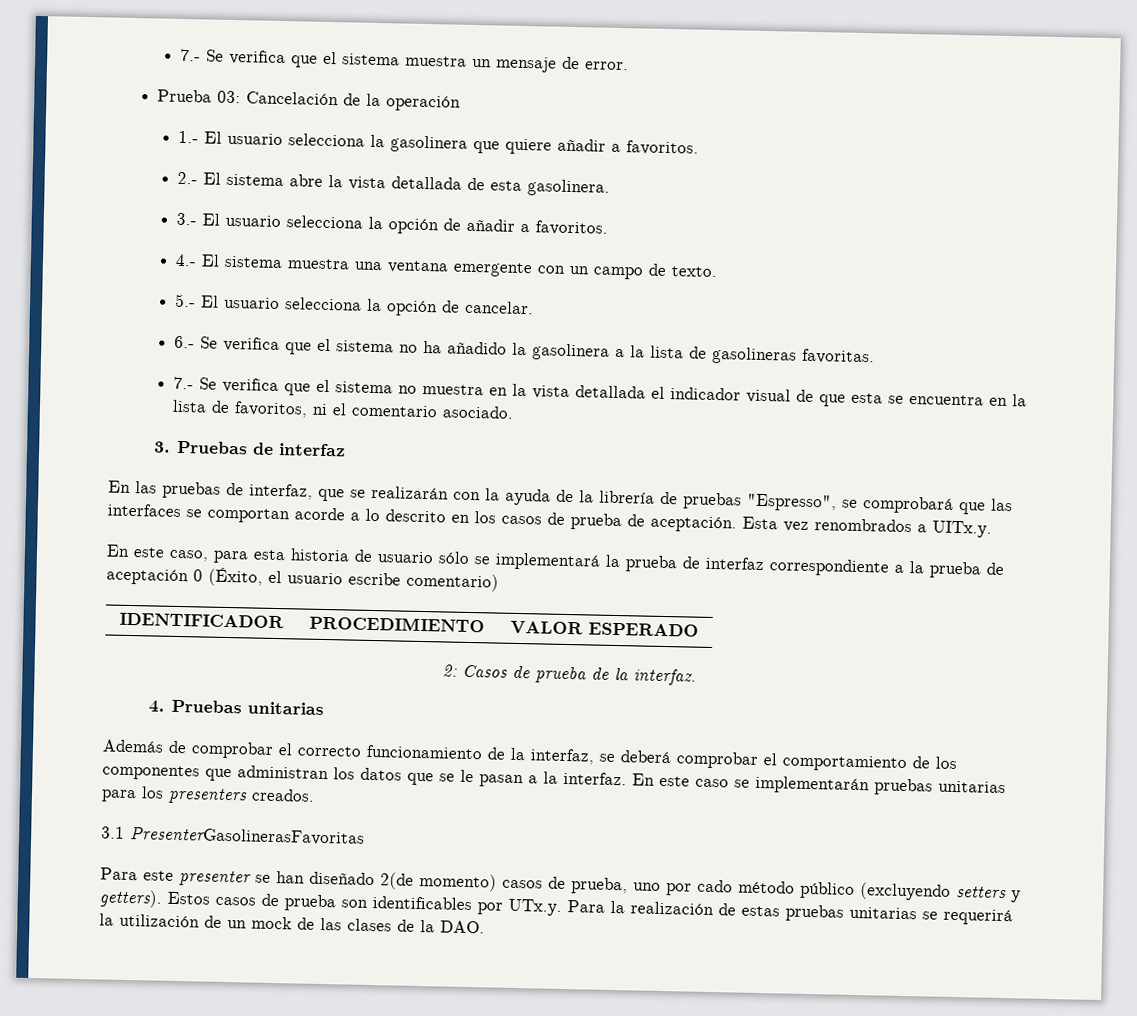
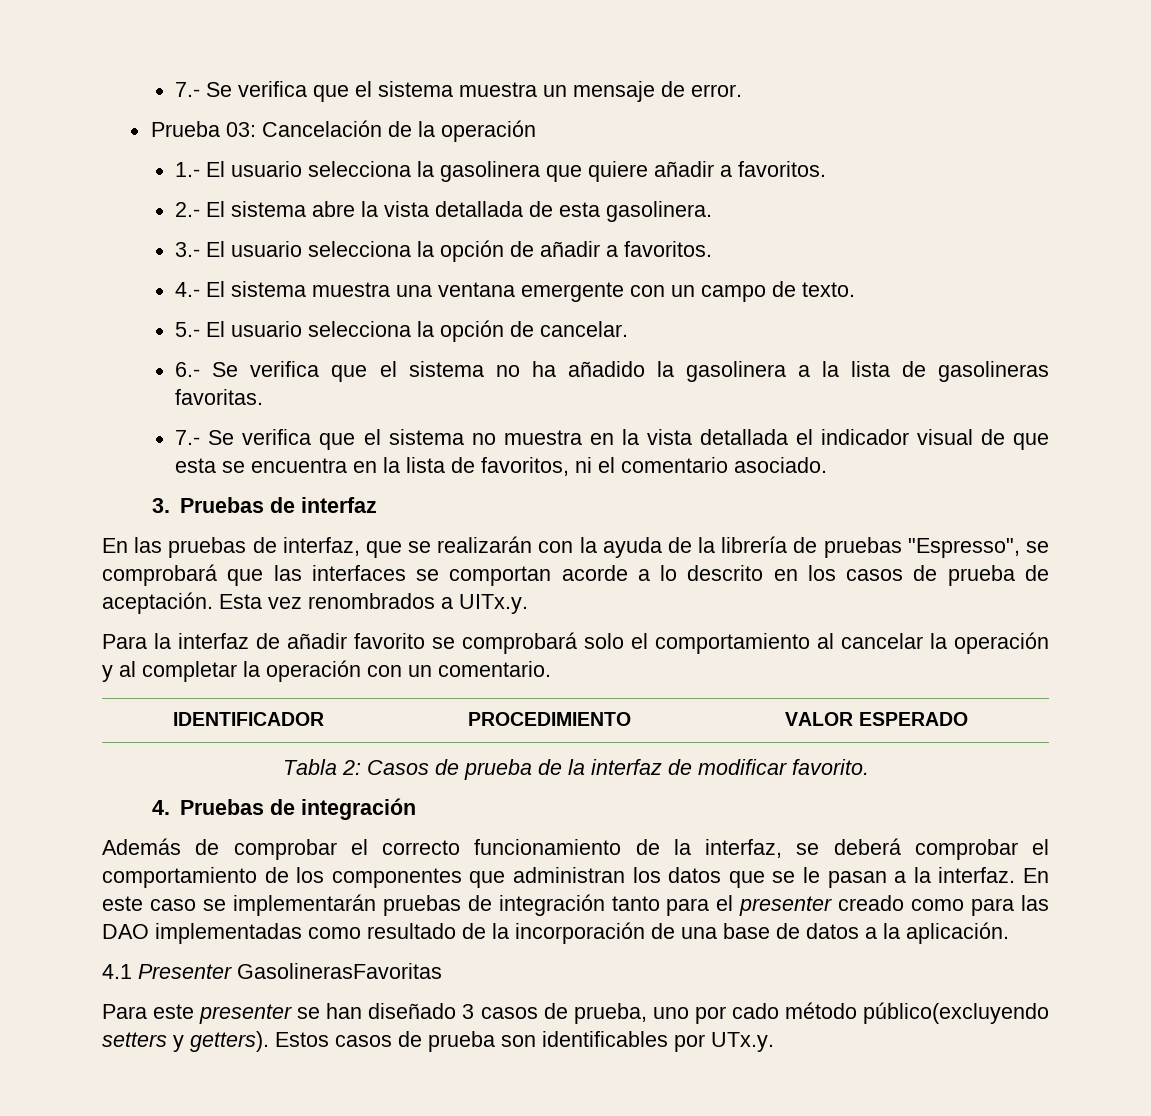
- En este caso, para esta historia de usuario sólo se implementará la prueba de interfaz correspondiente a la prueba de aceptación 0 (Éxito, el usuario escribe comentario)
+ Para la interfaz de añadir favorito se comprobará solo el comportamiento al cancelar la operación y al completar la operación con un comentario.
- 2: Casos de prueba de la interfaz.
+ Tabla 2: Casos de prueba de la interfaz de modificar favorito.
- 4. Pruebas unitarias
+ 4. Pruebas de integración
- En este caso se implementarán pruebas unitarias para los presenters creados.
- 3.1 PresenterGasolinerasFavoritas
+ En este caso se implementarán pruebas de integración tanto para el presenter creado como para las DAO implementadas como resultado de la incorporación de una base de datos a la aplicación.
+ 4.1 Presenter GasolinerasFavoritas
- Para este presenter se han diseñado 2(de momento) casos de prueba, uno por cado método público (excluyendo setters y getters).
+ Para este presenter se han diseñado 3 casos de prueba, uno por cado método público(excluyendo setters y getters).
- Estos casos de prueba son identificables por UTx.y. Para la realización de estas pruebas unitarias se requerirá la utilización de un mock de las clases de la DAO.
+ Estos casos de prueba son identificables por UTx.y.

